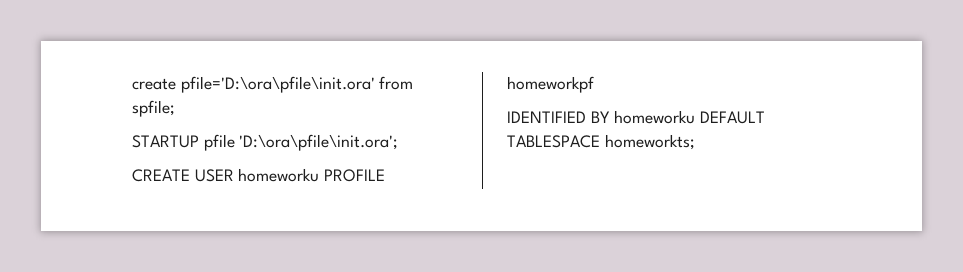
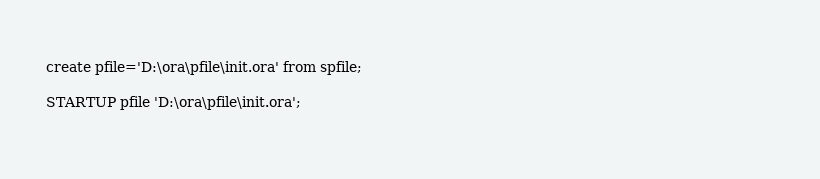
- CREATE USER homeworku PROFILE homeworkpf
- IDENTIFIED BY homeworku DEFAULT TABLESPACE homeworkts;

